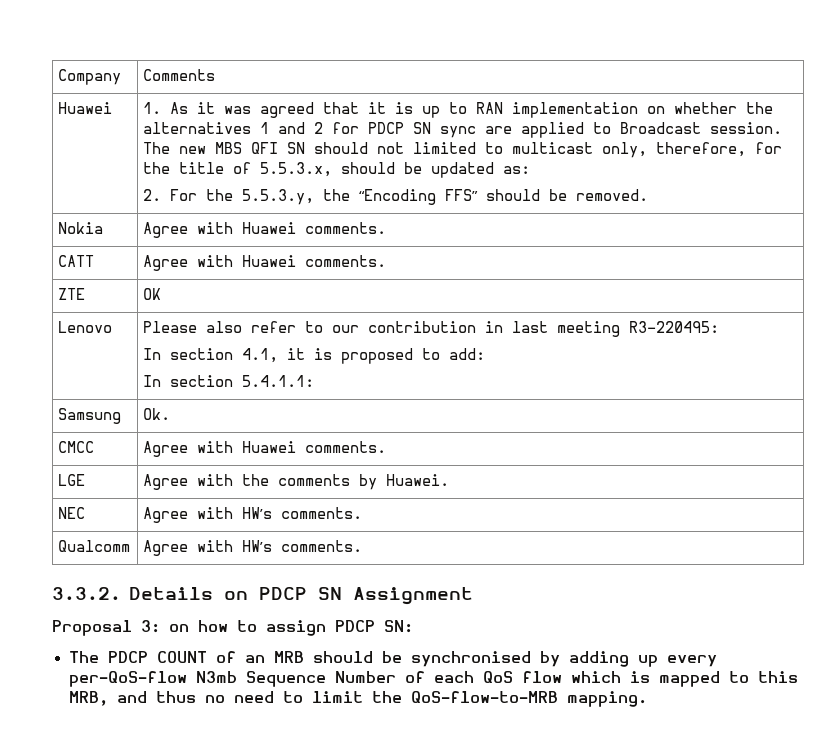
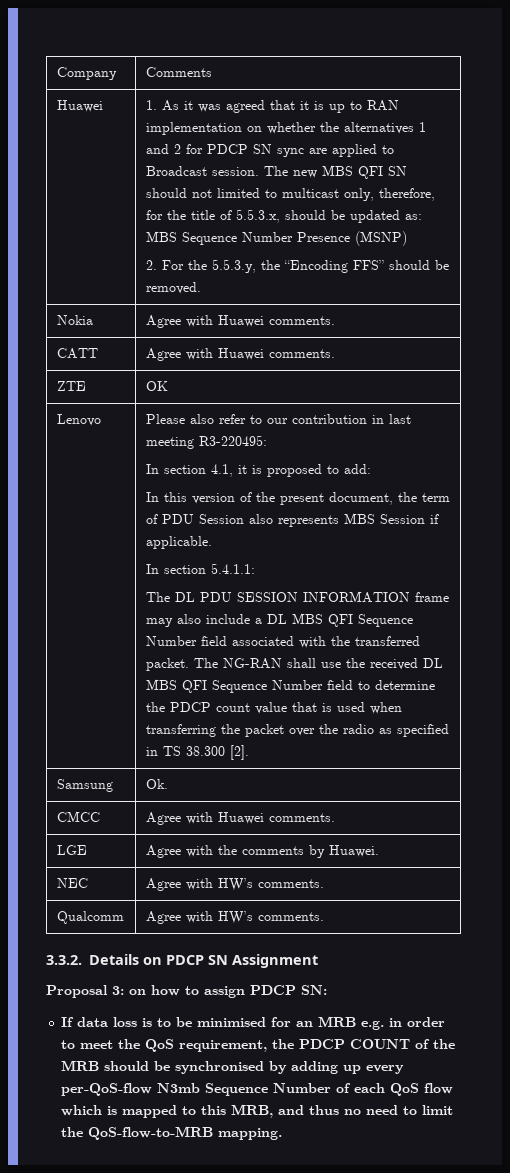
- The new MBS QFI SN should not limited to multicast only, therefore, for the title of 5.5.3.x, should be updated as:
+ The new MBS QFI SN should not limited to multicast only, therefore, for the title of 5.5.3.x, should be updated as: MBS Sequence Number Presence (MSNP)
+ In this version of the present document, the term of PDU Session also represents MBS Session if applicable.
  In section 5.4.1.1:
+ The DL PDU SESSION INFORMATION frame may also include a DL MBS QFI Sequence Number field associated with the transferred packet. The NG-RAN shall use the received DL MBS QFI Sequence Number field to determine the PDCP count value that is used when transferring the packet over the radio as specified in TS 38.300 [2].
- The PDCP COUNT of an MRB should be synchronised by adding up every per-QoS-flow N3mb Sequence Number of each QoS flow which is mapped to this MRB, and thus no need to limit the QoS-flow-to-MRB mapping.
+ If data loss is to be minimised for an MRB e.g. in order to meet the QoS requirement, the PDCP COUNT of the MRB should be synchronised by adding up every per-QoS-flow N3mb Sequence Number of each QoS flow which is mapped to this MRB, and thus no need to limit the QoS-flow-to-MRB mapping.

